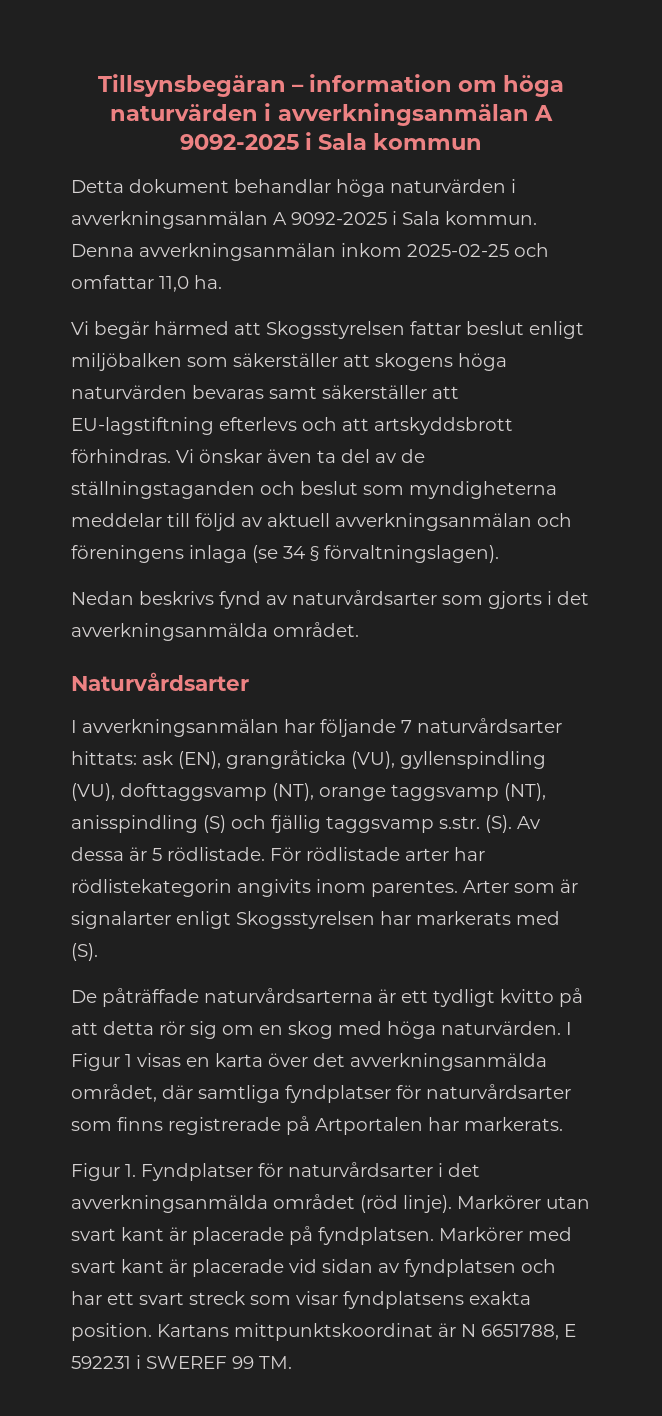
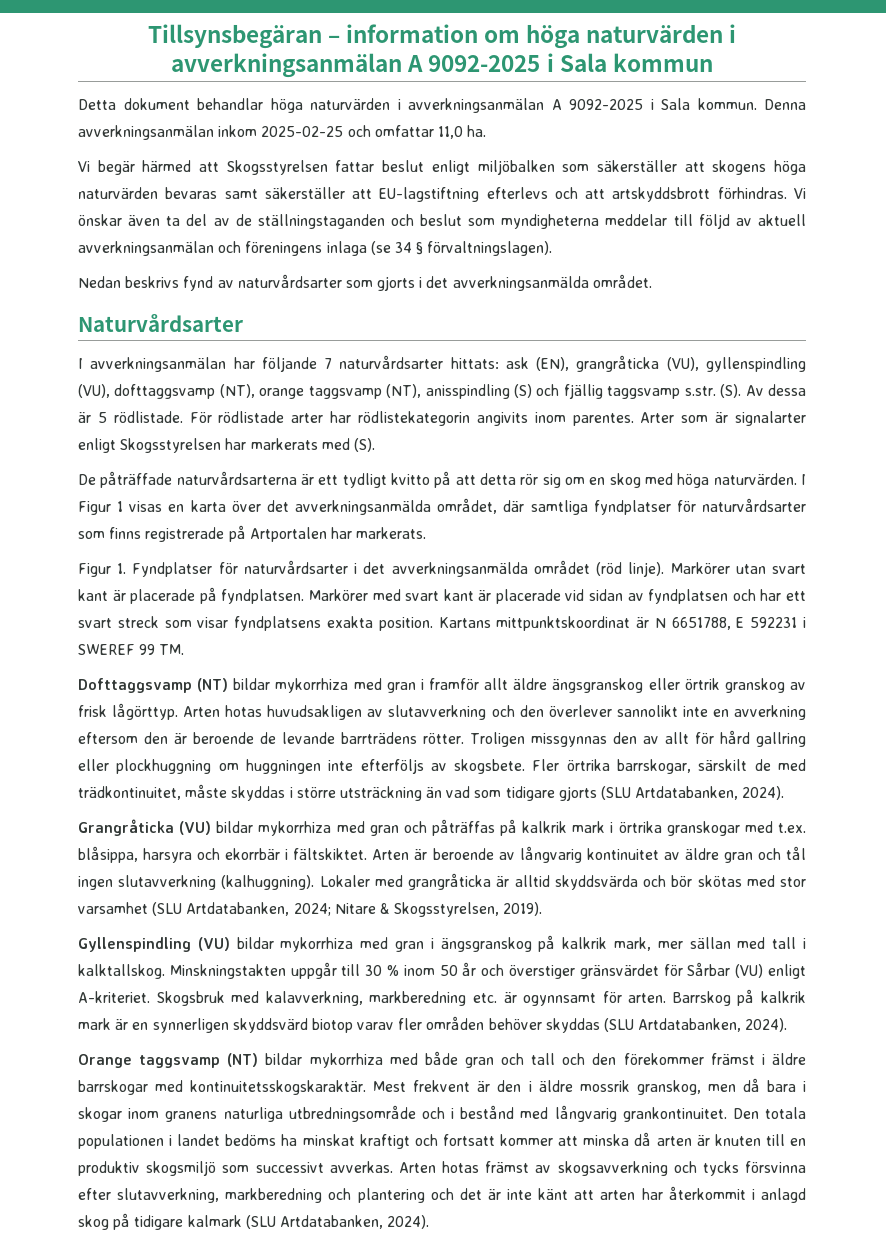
+ Dofttaggsvamp (NT) bildar mykorrhiza med gran i framför allt äldre ängsgranskog eller örtrik granskog av frisk lågörttyp. Arten hotas huvudsakligen av slutavverkning och den överlever sannolikt inte en avverkning eftersom den är beroende de levande barrträdens rötter. Troligen missgynnas den av allt för hård gallring eller plockhuggning om huggningen inte efterföljs av skogsbete. Fler örtrika barrskogar, särskilt de med trädkontinuitet, måste skyddas i större utsträckning än vad som tidigare gjorts (SLU Artdatabanken, 2024).
+ Grangråticka (VU) bildar mykorrhiza med gran och påträffas på kalkrik mark i örtrika granskogar med t.ex. blåsippa, harsyra och ekorrbär i fältskiktet. Arten är beroende av långvarig kontinuitet av äldre gran och tål ingen slutavverkning (kalhuggning). Lokaler med grangråticka är alltid skyddsvärda och bör skötas med stor varsamhet (SLU Artdatabanken, 2024; Nitare & Skogsstyrelsen, 2019).
+ Gyllenspindling (VU) bildar mykorrhiza med gran i ängsgranskog på kalkrik mark, mer sällan med tall i kalktallskog. Minskningstakten uppgår till 30 % inom 50 år och överstiger gränsvärdet för Sårbar (VU) enligt A-kriteriet. Skogsbruk med kalavverkning, markberedning etc. är ogynnsamt för arten. Barrskog på kalkrik mark är en synnerligen skyddsvärd biotop varav fler områden behöver skyddas (SLU Artdatabanken, 2024).
+ Orange taggsvamp (NT) bildar mykorrhiza med både gran och tall och den förekommer främst i äldre barrskogar med kontinuitetsskogskaraktär. Mest frekvent är den i äldre mossrik granskog, men då bara i skogar inom granens naturliga utbredningsområde och i bestånd med långvarig grankontinuitet. Den totala populationen i landet bedöms ha minskat kraftigt och fortsatt kommer att minska då arten är knuten till en produktiv skogsmiljö som successivt avverkas. Arten hotas främst av skogsavverkning och tycks försvinna efter slutavverkning, markberedning och plantering och det är inte känt att arten har återkommit i anlagd skog på tidigare kalmark (SLU Artdatabanken, 2024).

